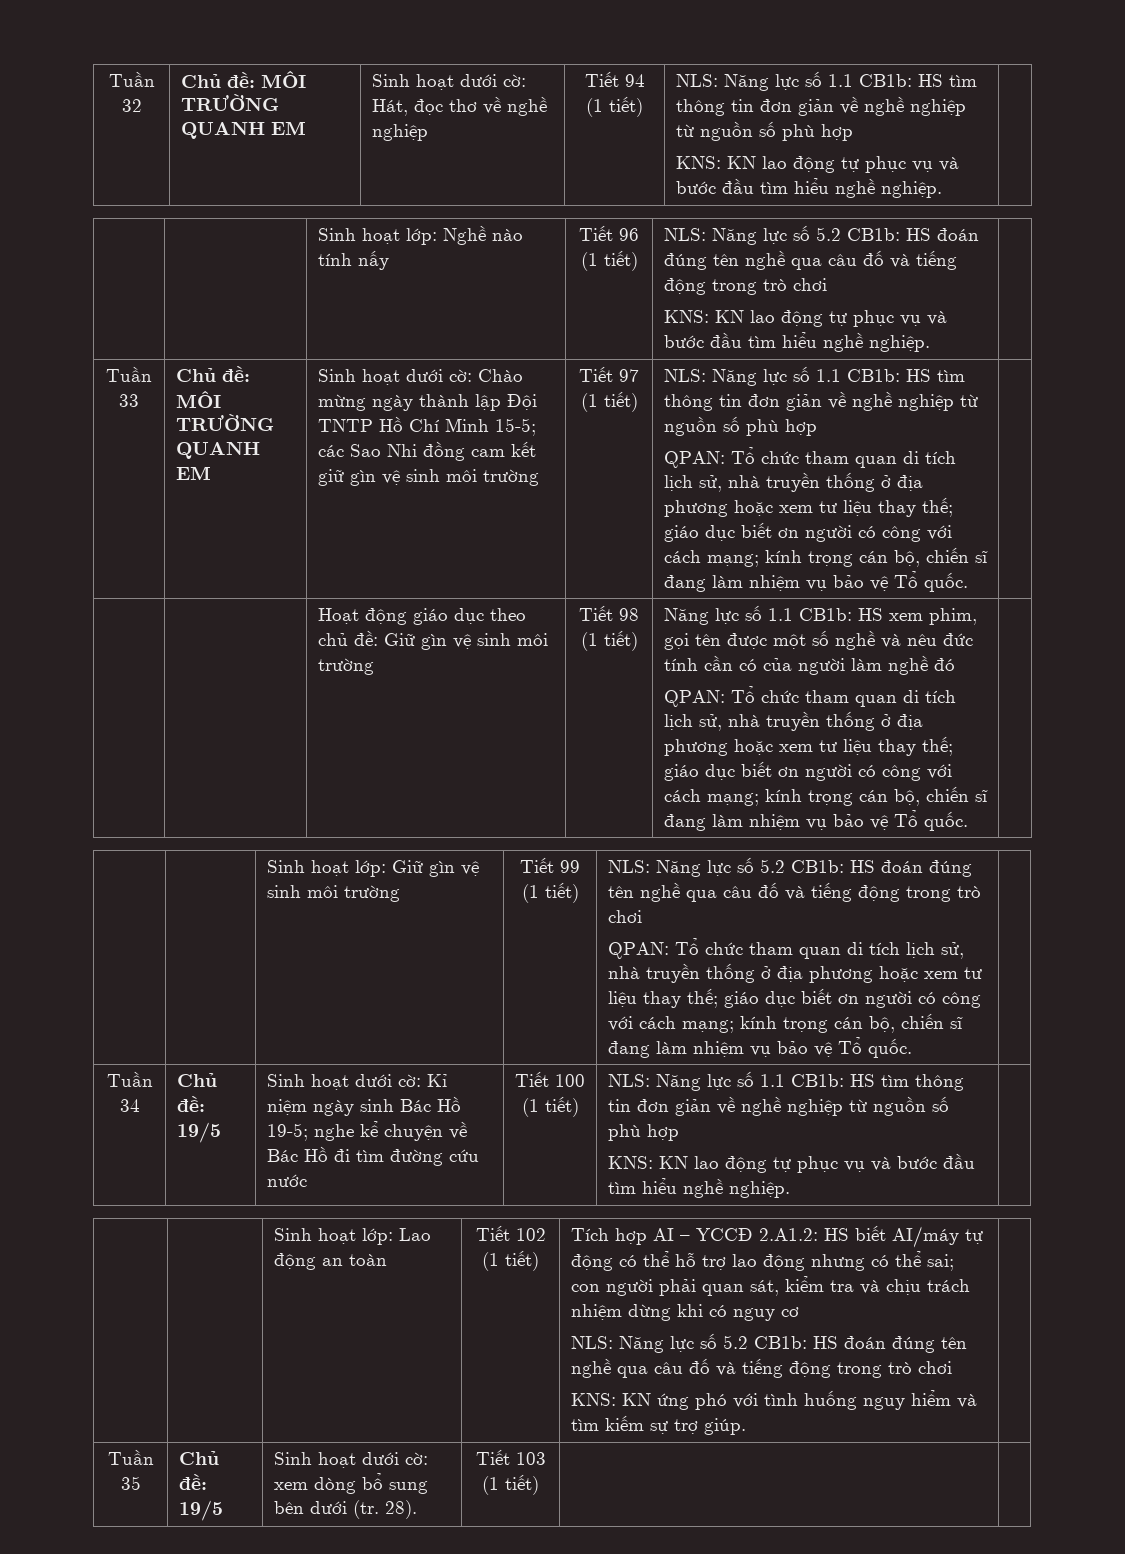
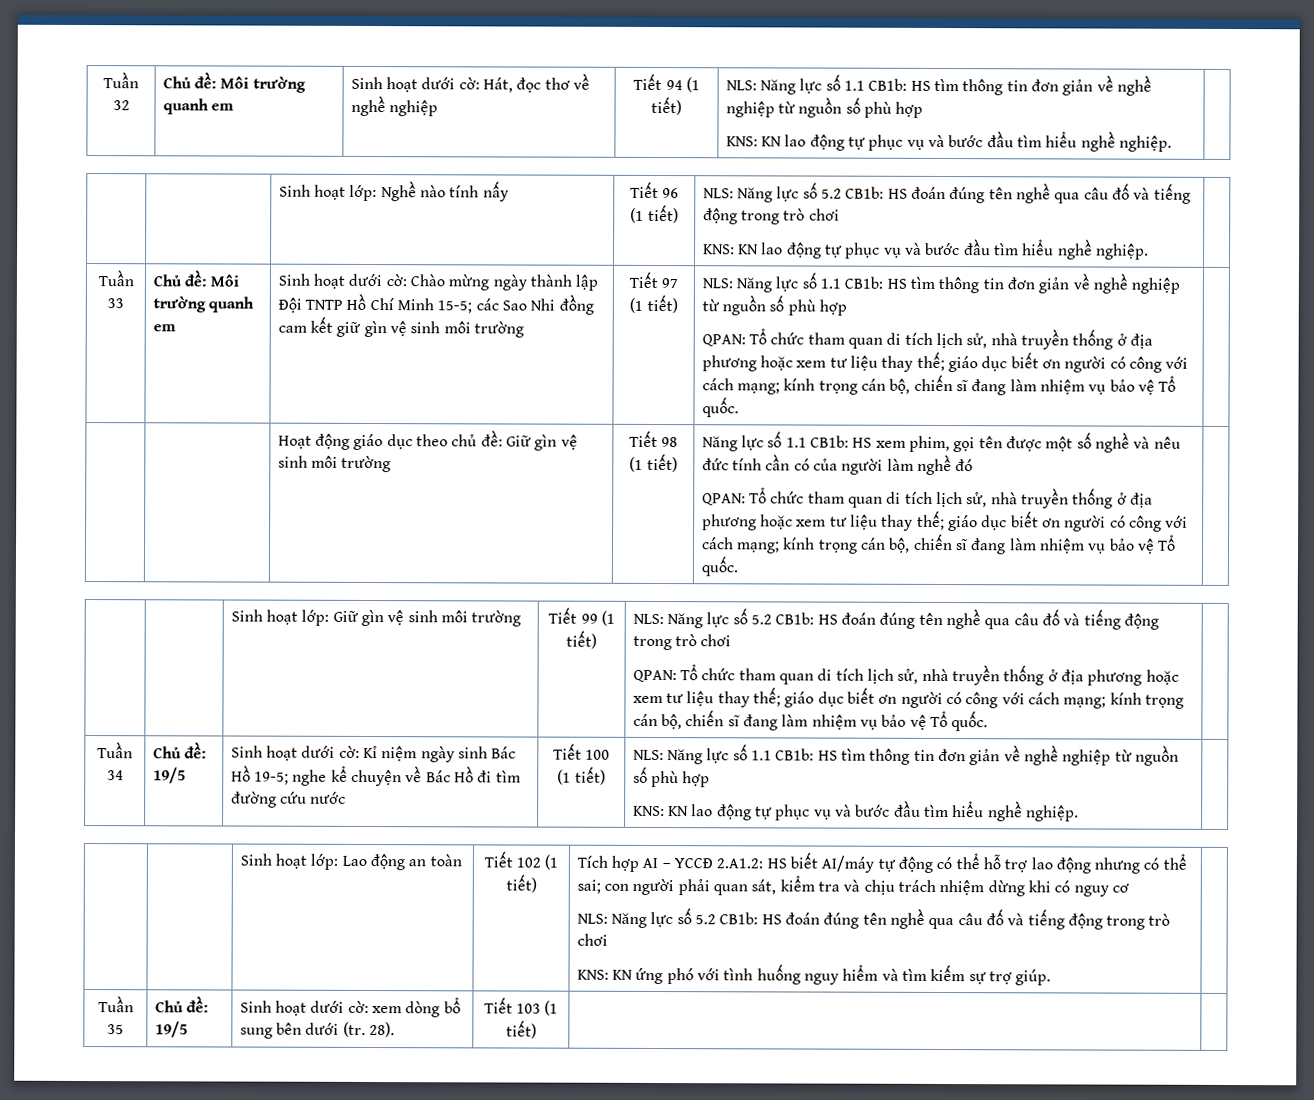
- Tuần 32 | Chủ đề: MÔI TRƯỜNG QUANH EM
+ Tuần 32 | Chủ đề: Môi trường quanh em
- Tuần 33 | Chủ đề: MÔI TRƯỜNG QUANH EM
+ Tuần 33 | Chủ đề: Môi trường quanh em

